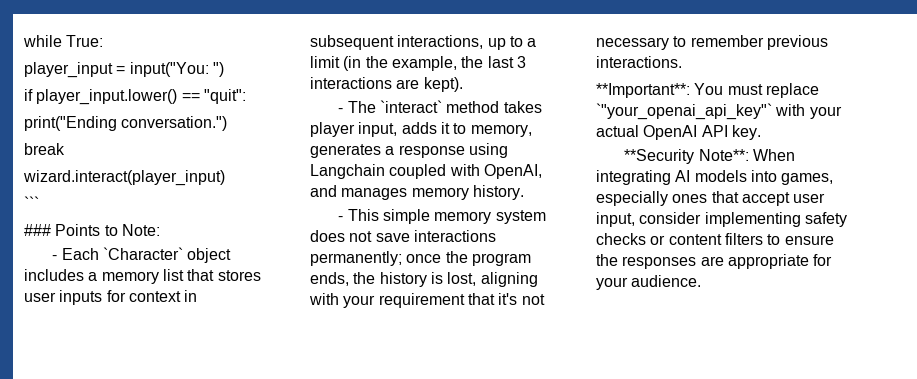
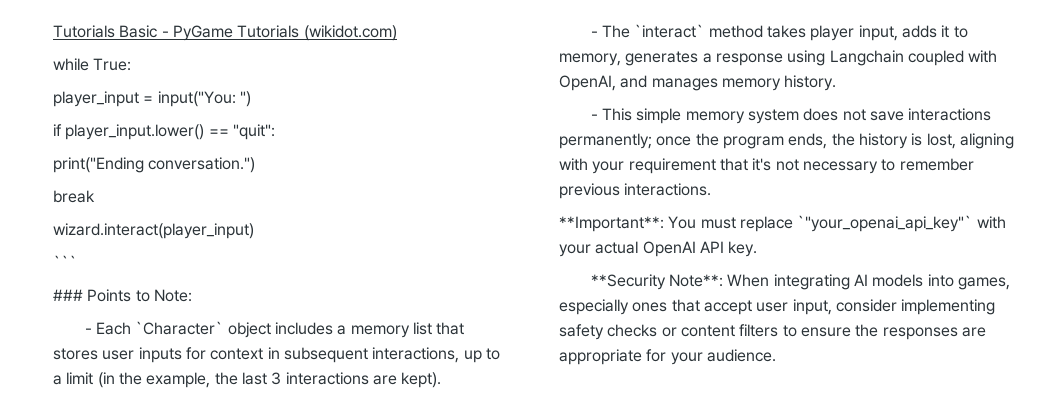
+ Tutorials Basic - PyGame Tutorials (wikidot.com)

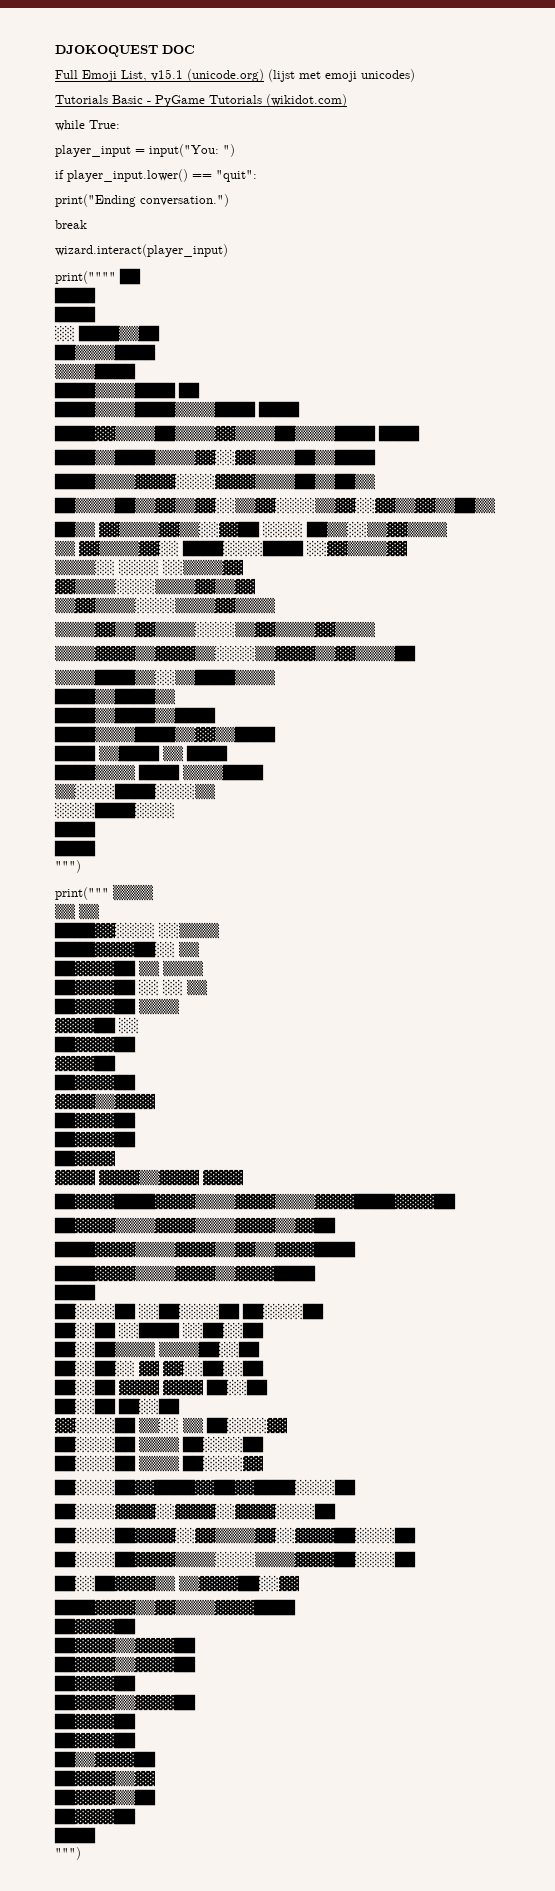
+ DJOKOQUEST DOC
+ Full Emoji List, v15.1 (unicode.org) (lijst met emoji unicodes)
- ```
- ### Points to Note:
- - Each `Character` object includes a memory list that stores user inputs for context in subsequent interactions, up to a limit (in the example, the last 3 interactions are kept).
- - The `interact` method takes player input, adds it to memory, generates a response using Langchain coupled with OpenAI, and manages memory history.
- - This simple memory system does not save interactions permanently; once the program ends, the history is lost, aligning with your requirement that it's not necessary to remember previous interactions.
- **Important**: You must replace `"your_openai_api_key"` with your actual OpenAI API key.
- **Security Note**: When integrating AI models into games, especially ones that accept user input, consider implementing safety checks or content filters to ensure the responses are appropriate for your audience.
+ print("""" ██
+ ████
+ ████
+ ░░ ████▒▒██
+ ██▒▒▒▒████
+ ▒▒▒▒████
+ ████▒▒▒▒████ ██
+ ████▒▒▒▒████▒▒▒▒████ ████
+ ████▓▓▒▒▒▒██▒▒▒▒▓▓▒▒▒▒██▒▒▒▒████ ████
+ ████▒▒████▒▒▒▒▓▓░░▓▓▒▒▒▒██▒▒████
+ ████▒▒▒▒▓▓▓▓░░░░▓▓▓▓▒▒▒▒██▒▒██▒▒
+ ██▒▒▒▒██▒▒▓▓▒▒▓▓░░▒▒▓▓░░░░▒▒▓▓░░▓▓▒▒▓▓▒▒██▒▒
+ ██▒▒ ▓▓▒▒▒▒▓▓▒▒░░▓▓██ ░░░░ ██▒▒░░▒▒▓▓▒▒▒▒
+ ▒▒ ▓▓▒▒▒▒▓▓░░ ████░░░░████ ░░▓▓▒▒▒▒▓▓
+ ▒▒▒▒░░ ░░░░ ░░▒▒▒▒▓▓
+ ▓▓▒▒▒▒░░░░▒▒▒▒▓▓▒▒▓▓
+ ▒▒▓▓▒▒▒▒░░░░▒▒▒▒▓▓▒▒▒▒
+ ▒▒▒▒▓▓▒▒▓▓▒▒▒▒░░░░▒▒▓▓▒▒▒▒▓▓▒▒▒▒
+ ▒▒▒▒▓▓▓▓▒▒▓▓▓▓▒▒░░░░▒▒▓▓▓▓▒▒▓▓▒▒▒▒██
+ ▒▒▒▒████▒▒░░▒▒████▒▒▒▒
+ ████▒▒████▒▒
+ ████▒▒████▒▒████
+ ████▒▒▒▒████▒▒▓▓▒▒████
+ ████ ▒▒████ ▒▒ ████
+ ████▒▒▒▒ ████ ▒▒▒▒████
+ ▒▒░░░░████░░░░▒▒
+ ░░░░████░░░░
+ ████
+ ████
+ """)
+ print(""" ▒▒▒▒
+ ▒▒ ▒▒
+ ████▓▓░░░░ ░░▒▒▒▒
+ ████▓▓▓▓██░░ ▒▒
+ ██▓▓▓▓██ ▒▒ ▒▒▒▒
+ ██▓▓▓▓██ ░░ ░░ ▒▒
+ ██▓▓▓▓██ ▒▒▒▒
+ ▓▓▓▓██ ░░
+ ██▓▓▓▓██
+ ▓▓▓▓██
+ ██▓▓▓▓██
+ ▓▓▓▓▒▒▓▓▓▓
+ ██▓▓▓▓██
+ ██▓▓▓▓██
+ ██▓▓▓▓
+ ▓▓▓▓ ▓▓▓▓▒▒▓▓▓▓ ▓▓▓▓
+ ██▓▓▓▓████▓▓▓▓▒▒▒▒▓▓▓▓▒▒▒▒▓▓▓▓████▓▓▓▓██
+ ██▓▓▓▓▒▒▒▒▓▓▓▓▒▒▒▒▓▓▓▓▒▒▓▓██
+ ████▓▓▓▓▒▒▒▒▓▓▓▓▒▒▓▓▒▒▓▓▓▓████
+ ████▓▓▓▓▒▒▒▒▓▓▓▓▒▒▓▓▓▓████
+ ████
+ ██░░░░██ ░░██░░░░██ ██░░░░██
+ ██░░██ ░░████ ░░██░░██
+ ██░░██▒▒▒▒ ▒▒▒▒██░░██
+ ██░░██░░ ▓▓ ▓▓░░██░░██
+ ██░░██ ▓▓▓▓ ▓▓▓▓ ██░░██
+ ██░░██ ██░░██
+ ▓▓░░░░██ ▒▒░░ ▒▒ ██░░░░▓▓
+ ██░░░░██ ▒▒▒▒ ██░░░░██
+ ██░░░░██ ▒▒▒▒ ██░░░░▓▓
+ ██░░░░██▓▓████▓▓██▓▓████░░░░██
+ ██░░░░▓▓▓▓░░▓▓▓▓░░▓▓▓▓░░░░██
+ ██░░░░██▓▓▓▓░░▓▓▒▒▒▒▓▓░░▓▓▓▓██░░░░██
+ ██░░░░██▓▓▓▓▒▒▒▒░░░░▒▒▒▒▓▓▓▓██░░░░██
+ ██░░██▓▓▓▓▒▒ ▒▒▓▓▓▓██░░▓▓
+ ████▓▓▓▓▒▒▓▓▒▒▒▒▓▓▓▓████
+ ██▓▓▓▓██
+ ██▓▓▓▓▒▒▓▓▓▓██
+ ██▓▓▓▓▒▒▓▓▓▓██
+ ██▓▓▓▓██
+ ██▓▓▓▓▒▒▓▓▓▓██
+ ██▓▓▓▓██
+ ██▓▓▓▓██
+ ██▒▒▓▓▓▓██
+ ██▓▓▓▓▒▒▓▓
+ ██▓▓▓▓▒▒██
+ ██▓▓▓▓██
+ ████
+ """)

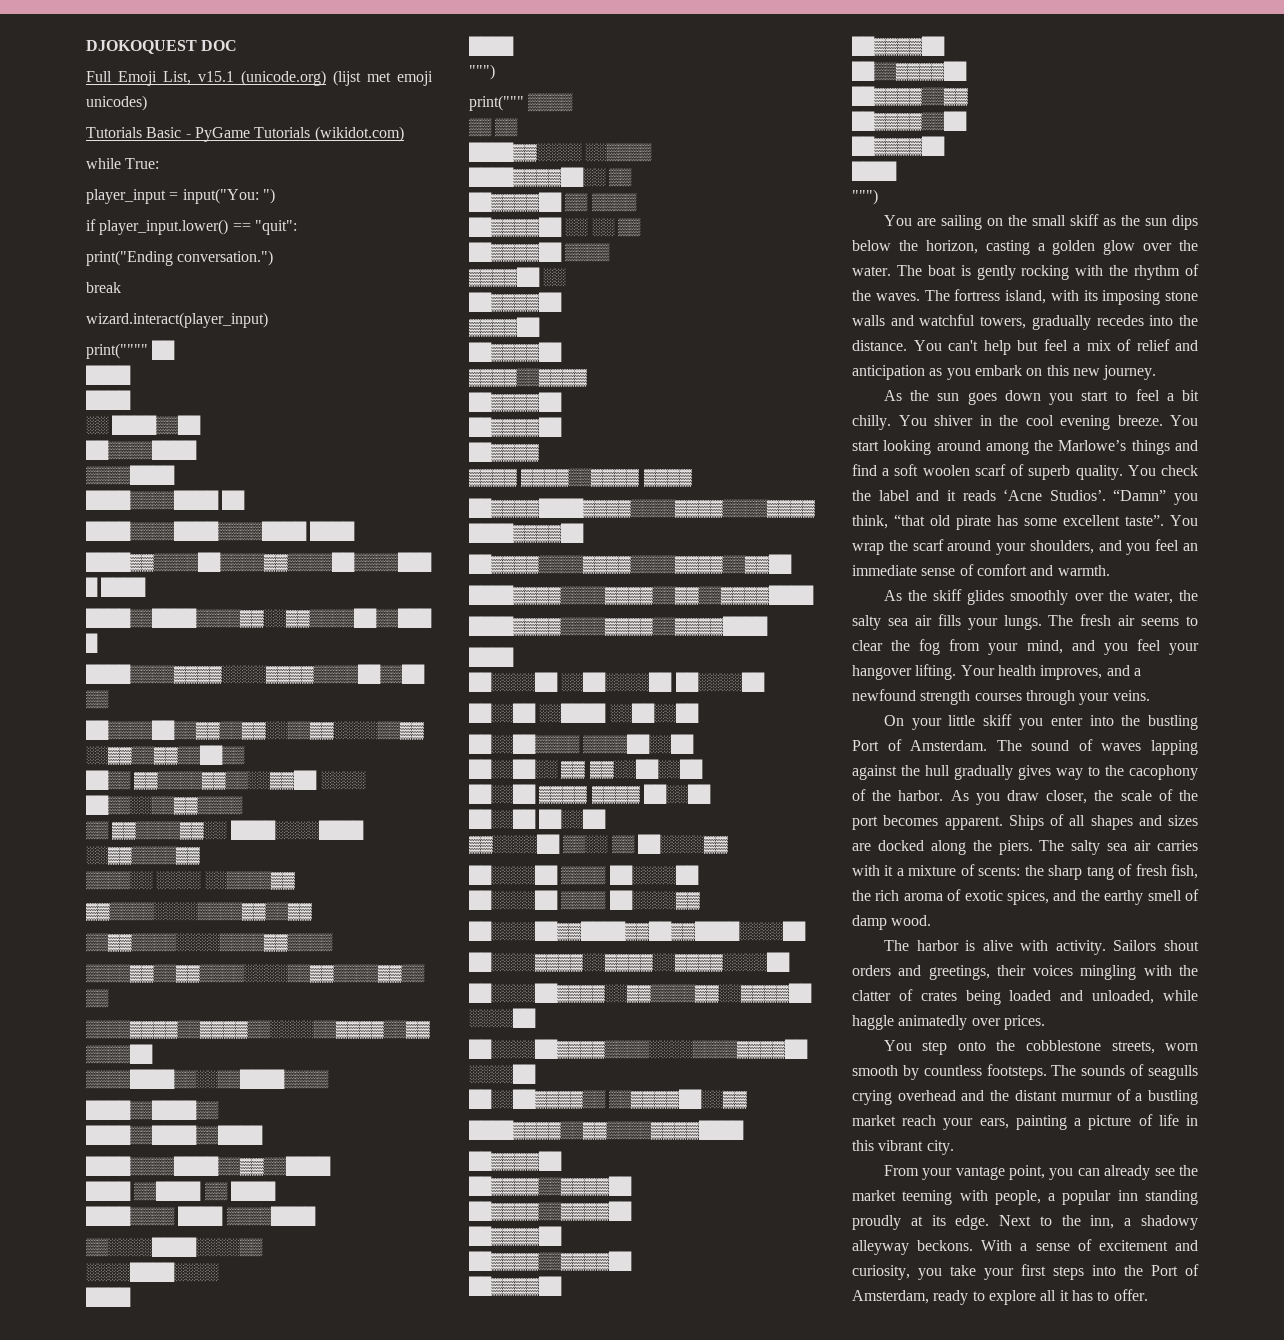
+ You are sailing on the small skiff as the sun dips below the horizon, casting a golden glow over the water. The boat is gently rocking with the rhythm of the waves. The fortress island, with its imposing stone walls and watchful towers, gradually recedes into the distance. You can't help but feel a mix of relief and anticipation as you embark on this new journey.
+ As the sun goes down you start to feel a bit chilly. You shiver in the cool evening breeze. You start looking around among the Marlowe’s things and find a soft woolen scarf of superb quality. You check the label and it reads ‘Acne Studios’. “Damn” you think, “that old pirate has some excellent taste”. You wrap the scarf around your shoulders, and you feel an immediate sense of comfort and warmth.
+ As the skiff glides smoothly over the water, the salty sea air fills your lungs. The fresh air seems to clear the fog from your mind, and you feel your hangover lifting. Your health improves, and a newfound strength courses through your veins.
+ On your little skiff you enter into the bustling Port of Amsterdam. The sound of waves lapping against the hull gradually gives way to the cacophony of the harbor. As you draw closer, the scale of the port becomes apparent. Ships of all shapes and sizes are docked along the piers. The salty sea air carries with it a mixture of scents: the sharp tang of fresh fish, the rich aroma of exotic spices, and the earthy smell of damp wood.
+ The harbor is alive with activity. Sailors shout orders and greetings, their voices mingling with the clatter of crates being loaded and unloaded, while haggle animatedly over prices.
+ You step onto the cobblestone streets, worn smooth by countless footsteps. The sounds of seagulls crying overhead and the distant murmur of a bustling market reach your ears, painting a picture of life in this vibrant city.
+ From your vantage point, you can already see the market teeming with people, a popular inn standing proudly at its edge. Next to the inn, a shadowy alleyway beckons. With a sense of excitement and curiosity, you take your first steps into the Port of Amsterdam, ready to explore all it has to offer.

